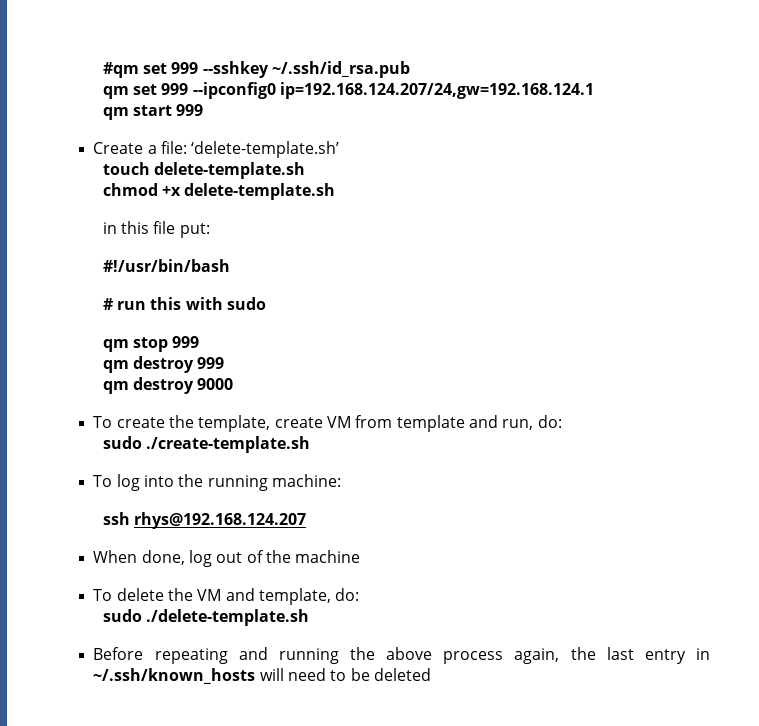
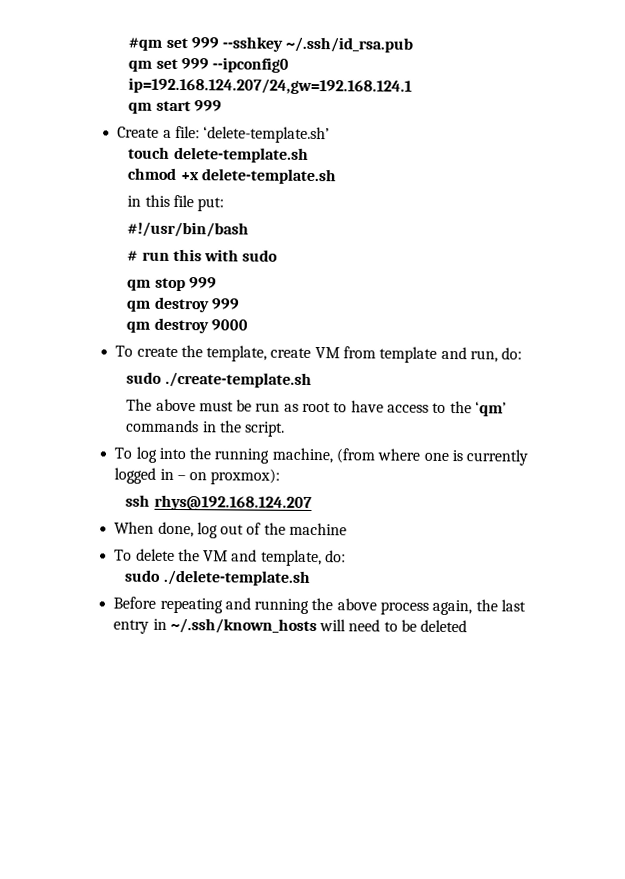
+ The above must be run as root to have access to the ‘qm’ commands in the script.
- To log into the running machine:
+ To log into the running machine, (from where one is currently logged in – on proxmox):

